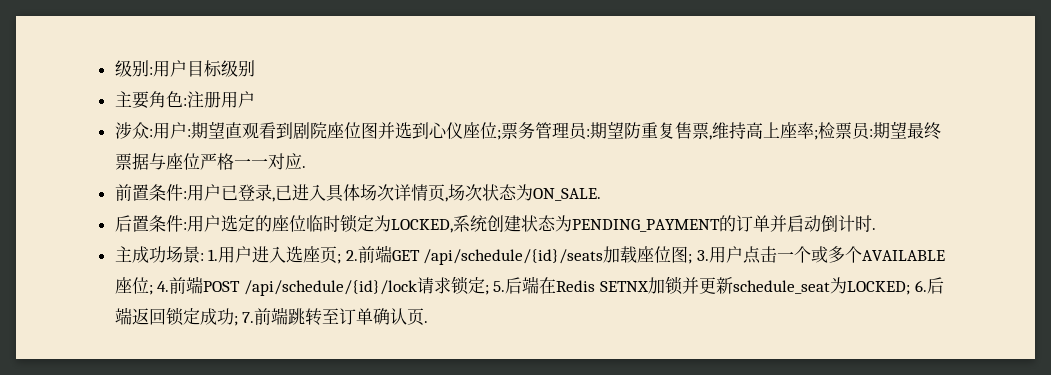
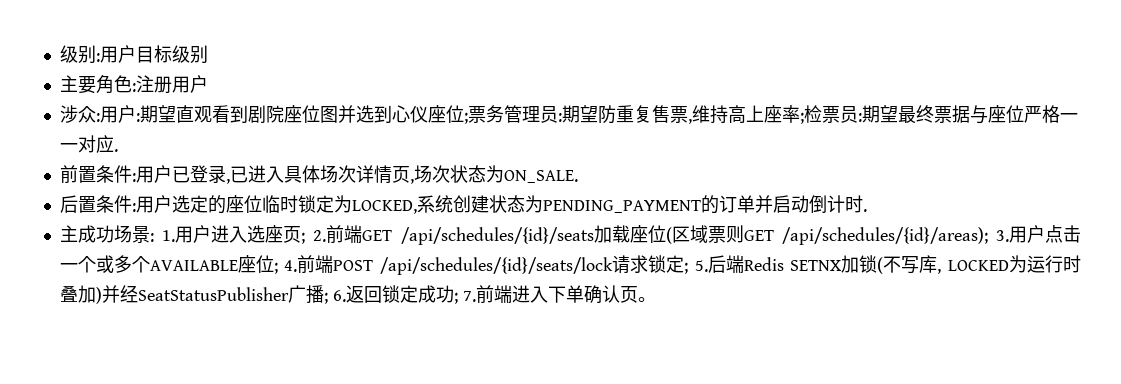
- 主成功场景: 1.用户进入选座页; 2.前端GET /api/schedule/{id}/seats加载座位图; 3.用户点击一个或多个AVAILABLE座位; 4.前端POST /api/schedule/{id}/lock请求锁定; 5.后端在Redis SETNX加锁并更新schedule_seat为LOCKED; 6.后端返回锁定成功; 7.前端跳转至订单确认页.
+ 主成功场景: 1.用户进入选座页; 2.前端GET /api/schedules/{id}/seats加载座位(区域票则GET /api/schedules/{id}/areas); 3.用户点击一个或多个AVAILABLE座位; 4.前端POST /api/schedules/{id}/seats/lock请求锁定; 5.后端Redis SETNX加锁(不写库, LOCKED为运行时叠加)并经SeatStatusPublisher广播; 6.返回锁定成功; 7.前端进入下单确认页。

